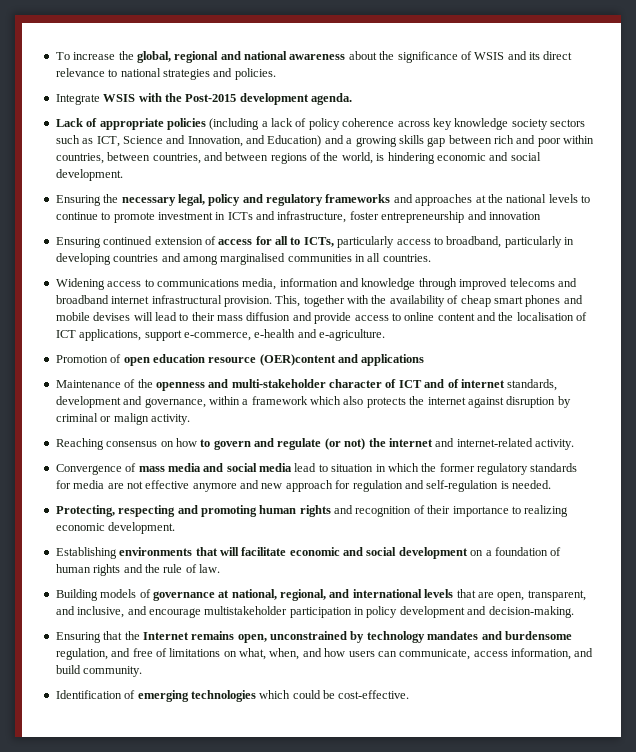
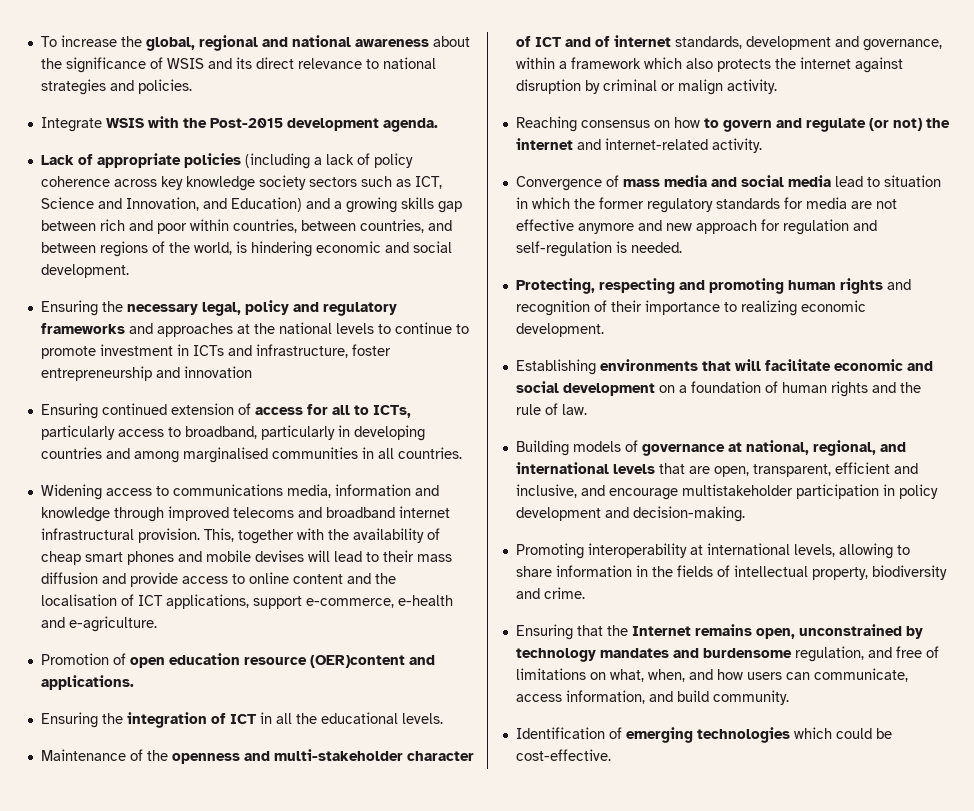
- Promotion of open education resource (OER)content and applications
+ Promotion of open education resource (OER)content and applications.
+ Ensuring the integration of ICT in all the educational levels.
- Building models of governance at national, regional, and international levels that are open, transparent, and inclusive, and encourage multistakeholder participation in policy development and decision-making.
+ Building models of governance at national, regional, and international levels that are open, transparent, efficient and inclusive, and encourage multistakeholder participation in policy development and decision-making.
+ Promoting interoperability at international levels, allowing to share information in the fields of intellectual property, biodiversity and crime.

